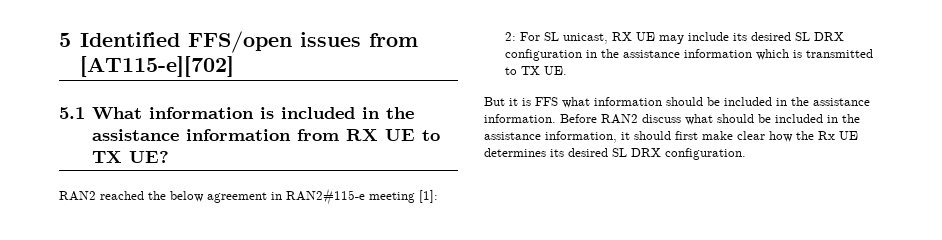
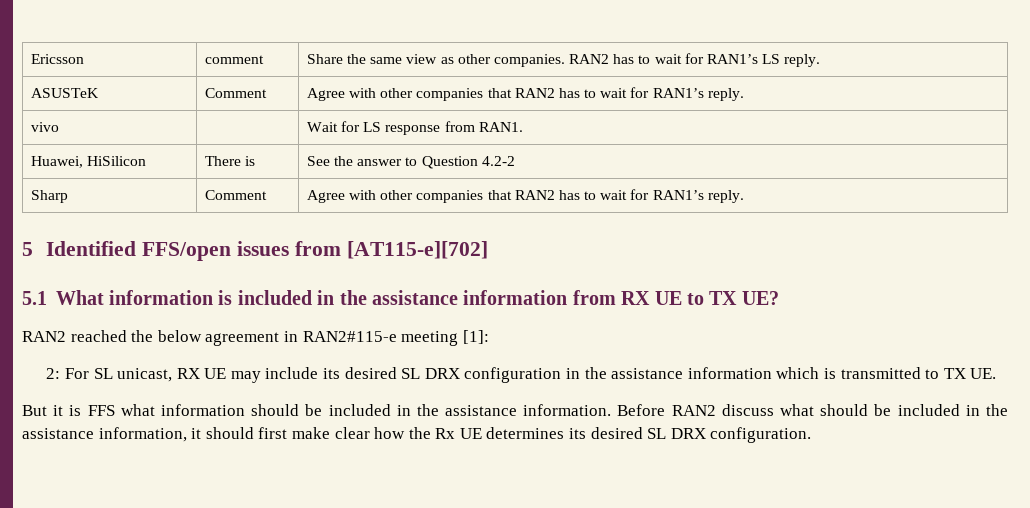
+ Ericsson | comment | Share the same view as other companies. RAN2 has to wait for RAN1’s LS reply.
+ ASUSTeK | Comment | Agree with other companies that RAN2 has to wait for RAN1’s reply.
+ vivo | | Wait for LS response from RAN1.
+ Huawei, HiSilicon | There is | See the answer to Question 4.2-2
+ Sharp | Comment | Agree with other companies that RAN2 has to wait for RAN1’s reply.

